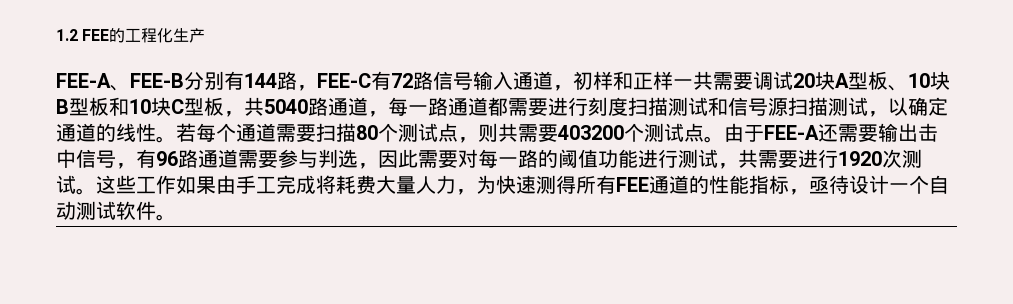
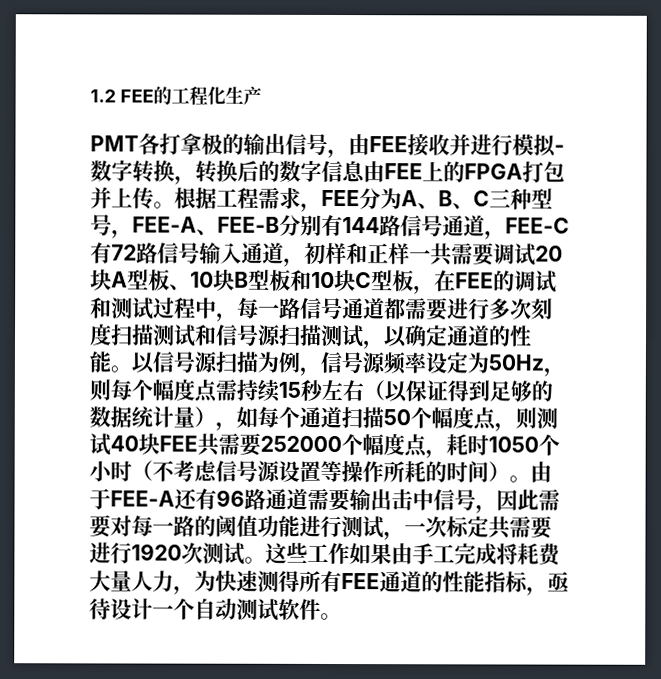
- FEE-A、FEE-B分别有144路，FEE-C有72路信号输入通道，初样和正样一共需要调试20块A型板、10块B型板和10块C型板，共5040路通道，每一路通道都需要进行刻度扫描测试和信号源扫描测试，以确定通道的线性。若每个通道需要扫描80个测试点，则共需要403200个测试点。由于FEE-A还需要输出击中信号，有96路通道需要参与判选，因此需要对每一路的阈值功能进行测试，共需要进行1920次测试。
+ PMT各打拿极的输出信号，由FEE接收并进行模拟-数字转换，转换后的数字信息由FEE上的FPGA打包并上传。根据工程需求，FEE分为A、B、C三种型号，FEE-A、FEE-B分别有144路信号通道，FEE-C有72路信号输入通道，初样和正样一共需要调试20块A型板、10块B型板和10块C型板，在FEE的调试和测试过程中，每一路信号通道都需要进行多次刻度扫描测试和信号源扫描测试，以确定通道的性能。以信号源扫描为例，信号源频率设定为50Hz，则每个幅度点需持续15秒左右（以保证得到足够的数据统计量），如每个通道扫描50个幅度点，则测试40块FEE共需要252000个幅度点，耗时1050个小时（不考虑信号源设置等操作所耗的时间）。由于FEE-A还有96路通道需要输出击中信号，因此需要对每一路的阈值功能进行测试，一次标定共需要进行1920次测试。

